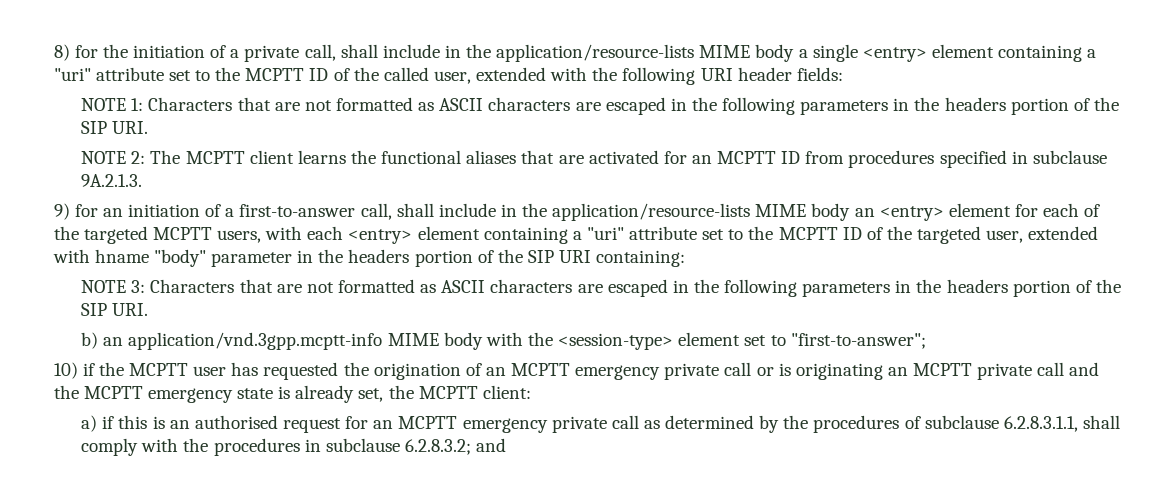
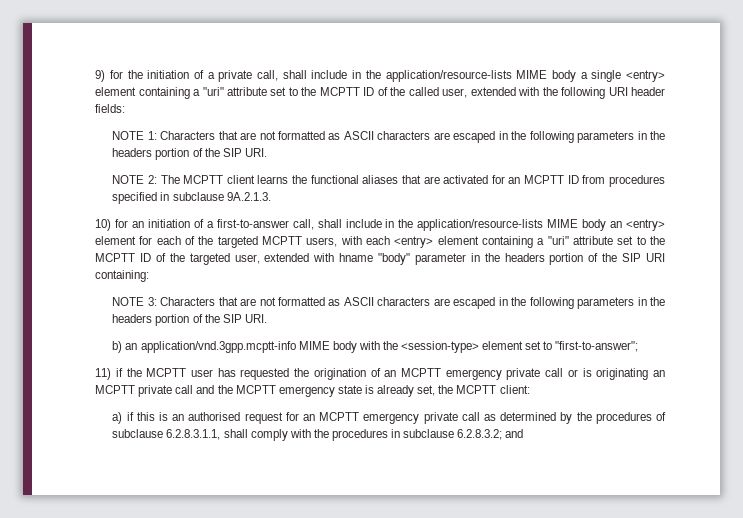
- 8) for the initiation of a private call, shall include in the application/resource-lists MIME body a single <entry> element containing a "uri" attribute set to the MCPTT ID of the called user, extended with the following URI header fields:
+ 9) for the initiation of a private call, shall include in the application/resource-lists MIME body a single <entry> element containing a "uri" attribute set to the MCPTT ID of the called user, extended with the following URI header fields:
- 9) for an initiation of a first-to-answer call, shall include in the application/resource-lists MIME body an <entry> element for each of the targeted MCPTT users, with each <entry> element containing a "uri" attribute set to the MCPTT ID of the targeted user, extended with hname "body" parameter in the headers portion of the SIP URI containing:
+ 10) for an initiation of a first-to-answer call, shall include in the application/resource-lists MIME body an <entry> element for each of the targeted MCPTT users, with each <entry> element containing a "uri" attribute set to the MCPTT ID of the targeted user, extended with hname "body" parameter in the headers portion of the SIP URI containing:
- 10) if the MCPTT user has requested the origination of an MCPTT emergency private call or is originating an MCPTT private call and the MCPTT emergency state is already set, the MCPTT client:
+ 11) if the MCPTT user has requested the origination of an MCPTT emergency private call or is originating an MCPTT private call and the MCPTT emergency state is already set, the MCPTT client:

